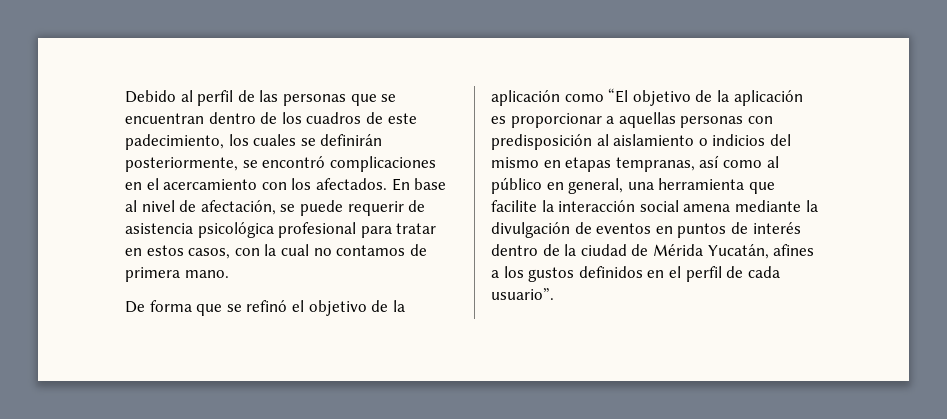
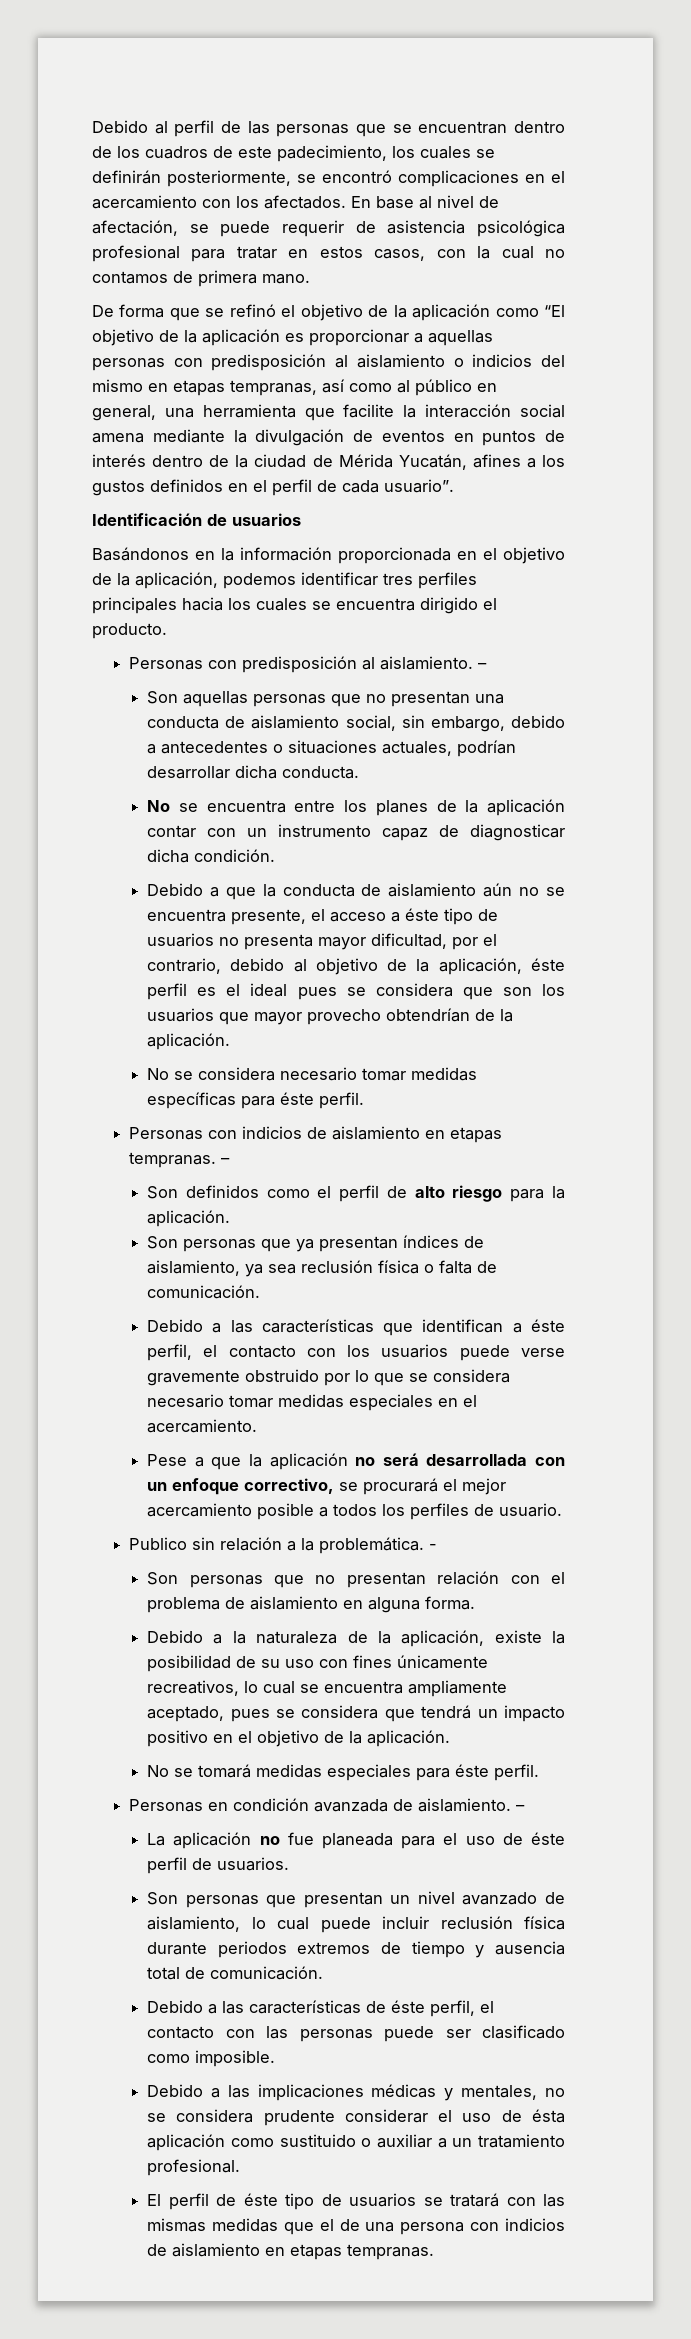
+ Identificación de usuarios
+ Basándonos en la información proporcionada en el objetivo de la aplicación, podemos identificar tres perfiles principales hacia los cuales se encuentra dirigido el producto.
+ Personas con predisposición al aislamiento. –
+ Son aquellas personas que no presentan una conducta de aislamiento social, sin embargo, debido a antecedentes o situaciones actuales, podrían desarrollar dicha conducta.
+ No se encuentra entre los planes de la aplicación contar con un instrumento capaz de diagnosticar dicha condición.
+ Debido a que la conducta de aislamiento aún no se encuentra presente, el acceso a éste tipo de usuarios no presenta mayor dificultad, por el contrario, debido al objetivo de la aplicación, éste perfil es el ideal pues se considera que son los usuarios que mayor provecho obtendrían de la aplicación.
+ No se considera necesario tomar medidas específicas para éste perfil.
+ Personas con indicios de aislamiento en etapas tempranas. –
+ Son definidos como el perfil de alto riesgo para la aplicación.
+ Son personas que ya presentan índices de aislamiento, ya sea reclusión física o falta de comunicación.
+ Debido a las características que identifican a éste perfil, el contacto con los usuarios puede verse gravemente obstruido por lo que se considera necesario tomar medidas especiales en el acercamiento.
+ Pese a que la aplicación no será desarrollada con un enfoque correctivo, se procurará el mejor acercamiento posible a todos los perfiles de usuario.
+ Publico sin relación a la problemática. -
+ Son personas que no presentan relación con el problema de aislamiento en alguna forma.
+ Debido a la naturaleza de la aplicación, existe la posibilidad de su uso con fines únicamente recreativos, lo cual se encuentra ampliamente aceptado, pues se considera que tendrá un impacto positivo en el objetivo de la aplicación.
+ No se tomará medidas especiales para éste perfil.
+ Personas en condición avanzada de aislamiento. –
+ La aplicación no fue planeada para el uso de éste perfil de usuarios.
+ Son personas que presentan un nivel avanzado de aislamiento, lo cual puede incluir reclusión física durante periodos extremos de tiempo y ausencia total de comunicación.
+ Debido a las características de éste perfil, el contacto con las personas puede ser clasificado como imposible.
+ Debido a las implicaciones médicas y mentales, no se considera prudente considerar el uso de ésta aplicación como sustituido o auxiliar a un tratamiento profesional.
+ El perfil de éste tipo de usuarios se tratará con las mismas medidas que el de una persona con indicios de aislamiento en etapas tempranas.

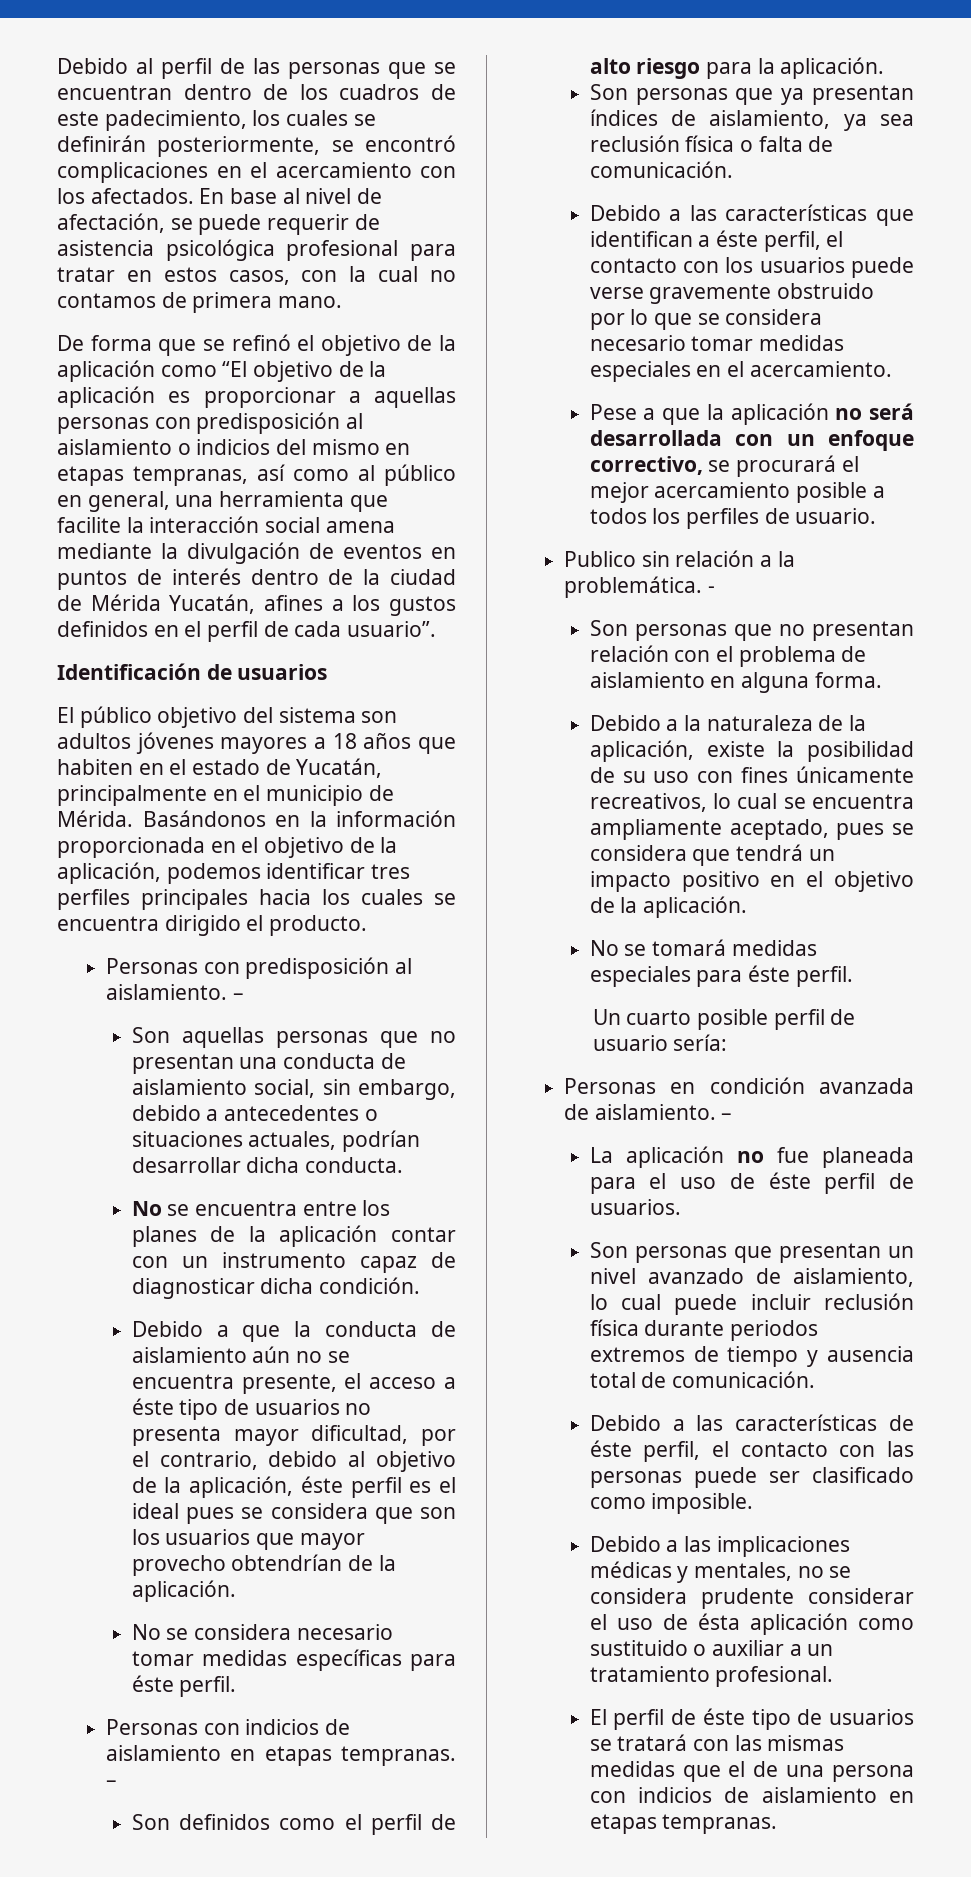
+ El público objetivo del sistema son adultos jóvenes mayores a 18 años que habiten en el estado de Yucatán, principalmente en el municipio de Mérida.
+ Un cuarto posible perfil de usuario sería:

